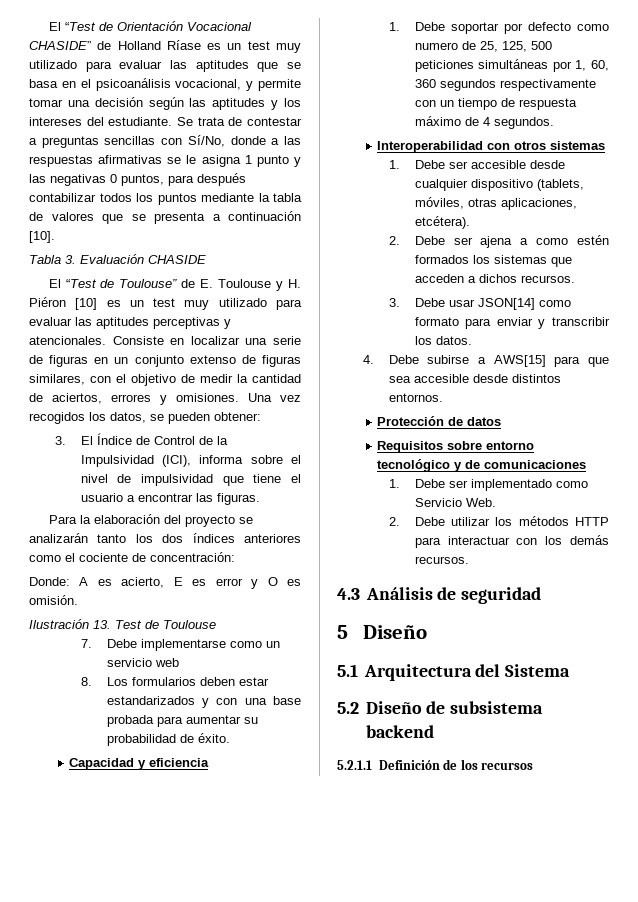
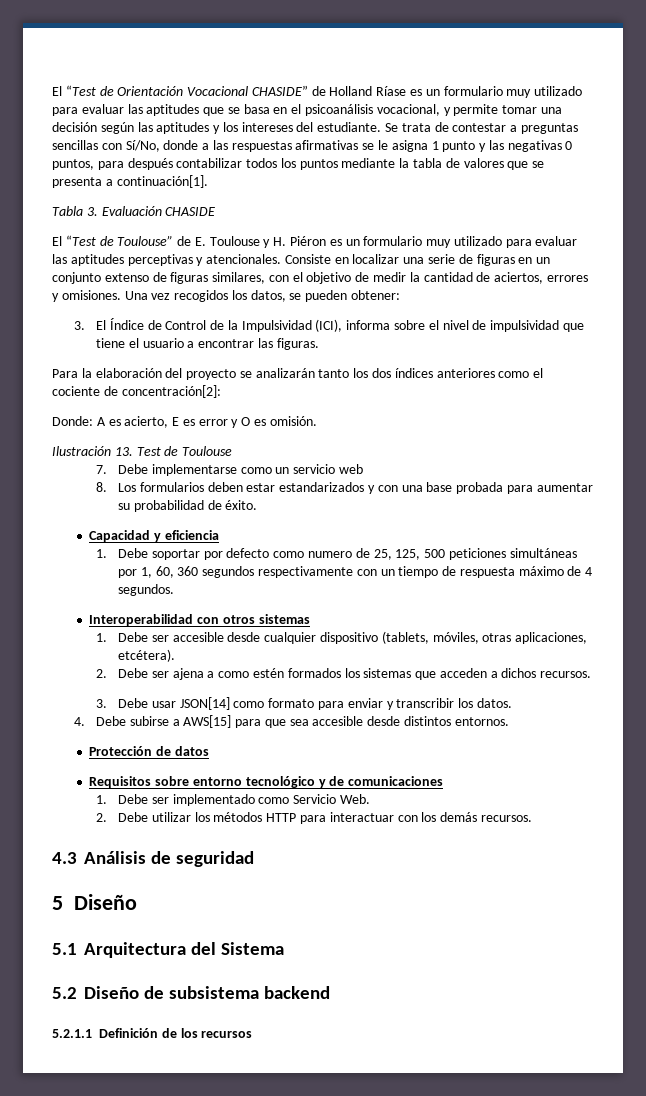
- El “Test de Orientación Vocacional CHASIDE” de Holland Ríase es un test muy utilizado para evaluar las aptitudes que se basa en el psicoanálisis vocacional, y permite tomar una decisión según las aptitudes y los intereses del estudiante.
+ El “Test de Orientación Vocacional CHASIDE” de Holland Ríase es un formulario muy utilizado para evaluar las aptitudes que se basa en el psicoanálisis vocacional, y permite tomar una decisión según las aptitudes y los intereses del estudiante.
- Se trata de contestar a preguntas sencillas con Sí/No, donde a las respuestas afirmativas se le asigna 1 punto y las negativas 0 puntos, para después contabilizar todos los puntos mediante la tabla de valores que se presenta a continuación [10].
+ Se trata de contestar a preguntas sencillas con Sí/No, donde a las respuestas afirmativas se le asigna 1 punto y las negativas 0 puntos, para después contabilizar todos los puntos mediante la tabla de valores que se presenta a continuación[1].
- El “Test de Toulouse” de E. Toulouse y H. Piéron [10] es un test muy utilizado para evaluar las aptitudes perceptivas y atencionales.
+ El “Test de Toulouse” de E. Toulouse y H. Piéron es un formulario muy utilizado para evaluar las aptitudes perceptivas y atencionales.
- Para la elaboración del proyecto se analizarán tanto los dos índices anteriores como el cociente de concentración:
+ Para la elaboración del proyecto se analizarán tanto los dos índices anteriores como el cociente de concentración[2]:

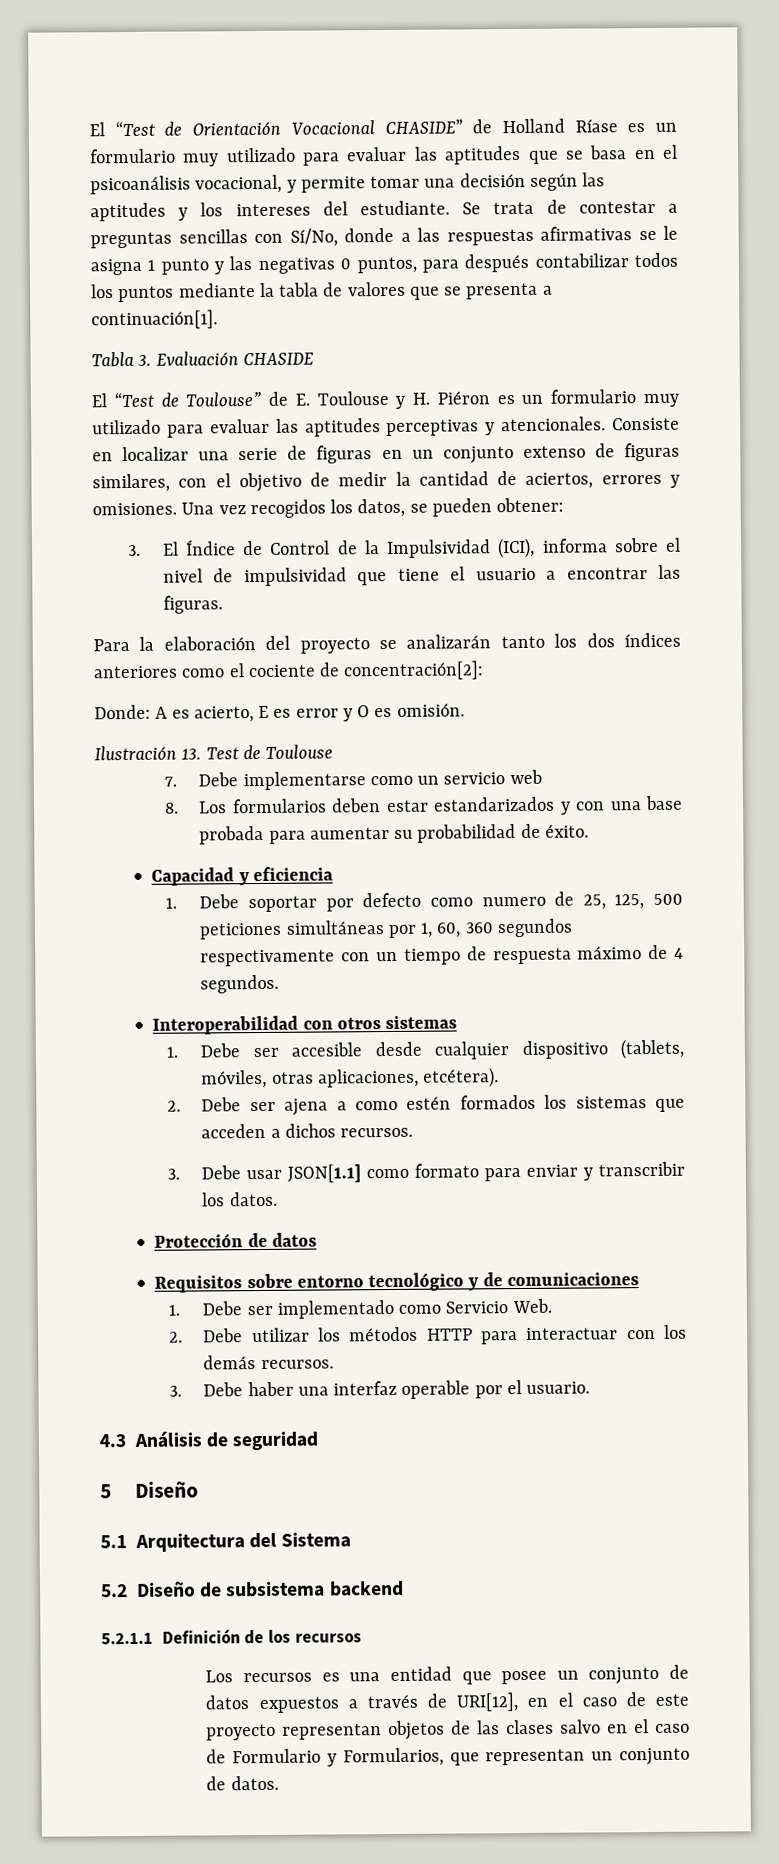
- 3. Debe usar JSON[14] como formato para enviar y transcribir los datos.
+ 3. Debe usar JSON[1.1] como formato para enviar y transcribir los datos.
- 4. Debe subirse a AWS[15] para que sea accesible desde distintos entornos.
+ 3. Debe haber una interfaz operable por el usuario.
+ Los recursos es una entidad que posee un conjunto de datos expuestos a través de URI[12], en el caso de este proyecto representan objetos de las clases salvo en el caso de Formulario y Formularios, que representan un conjunto de datos.

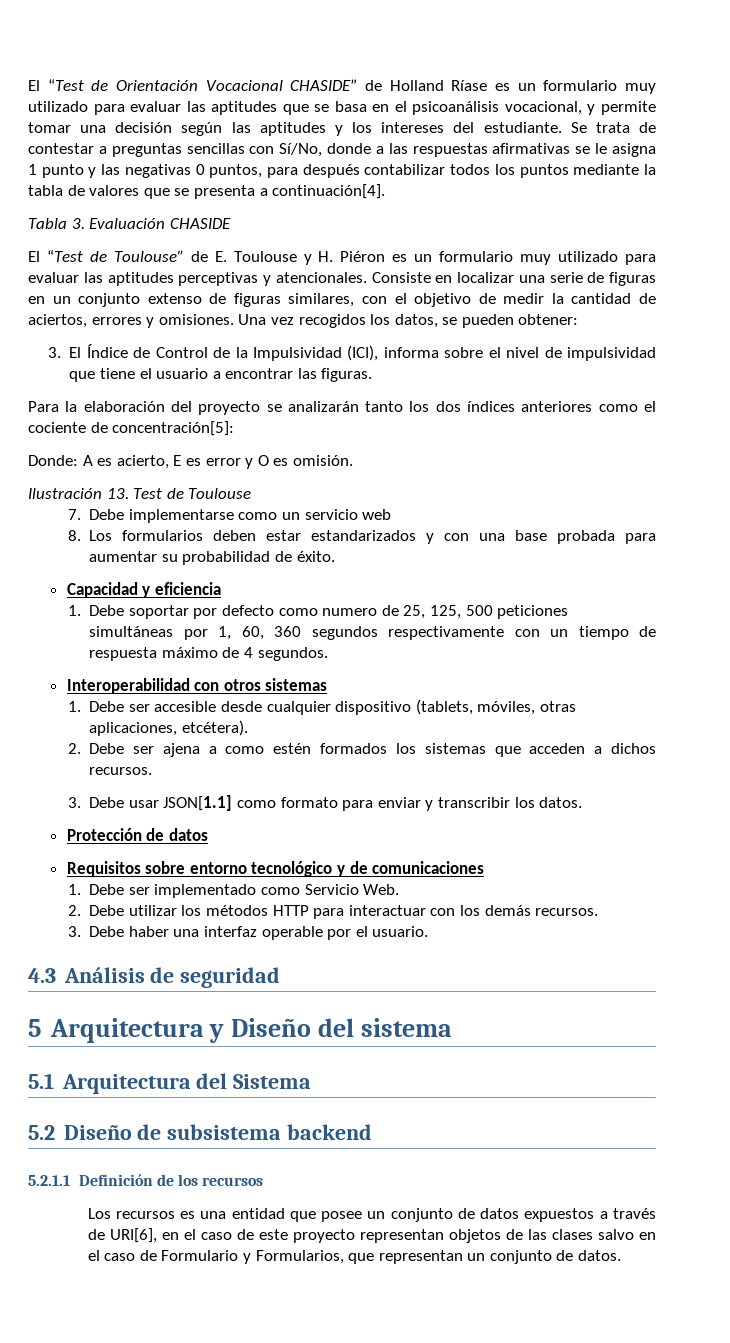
- Se trata de contestar a preguntas sencillas con Sí/No, donde a las respuestas afirmativas se le asigna 1 punto y las negativas 0 puntos, para después contabilizar todos los puntos mediante la tabla de valores que se presenta a continuación[1].
+ Se trata de contestar a preguntas sencillas con Sí/No, donde a las respuestas afirmativas se le asigna 1 punto y las negativas 0 puntos, para después contabilizar todos los puntos mediante la tabla de valores que se presenta a continuación[4].
- Para la elaboración del proyecto se analizarán tanto los dos índices anteriores como el cociente de concentración[2]:
+ Para la elaboración del proyecto se analizarán tanto los dos índices anteriores como el cociente de concentración[5]:
- 5 Diseño
+ 5 Arquitectura y Diseño del sistema
- Los recursos es una entidad que posee un conjunto de datos expuestos a través de URI[12], en el caso de este proyecto representan objetos de las clases salvo en el caso de Formulario y Formularios, que representan un conjunto de datos.
+ Los recursos es una entidad que posee un conjunto de datos expuestos a través de URI[6], en el caso de este proyecto representan objetos de las clases salvo en el caso de Formulario y Formularios, que representan un conjunto de datos.

